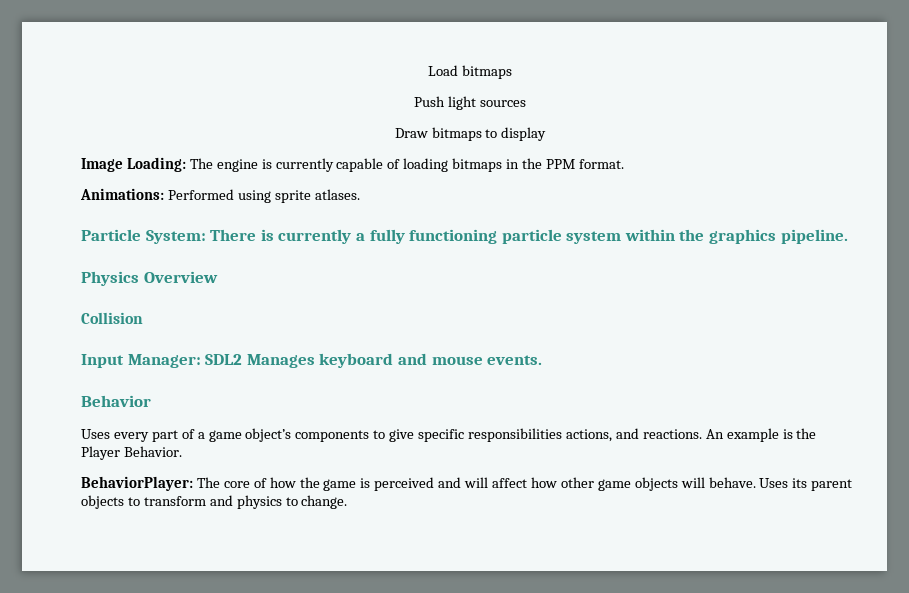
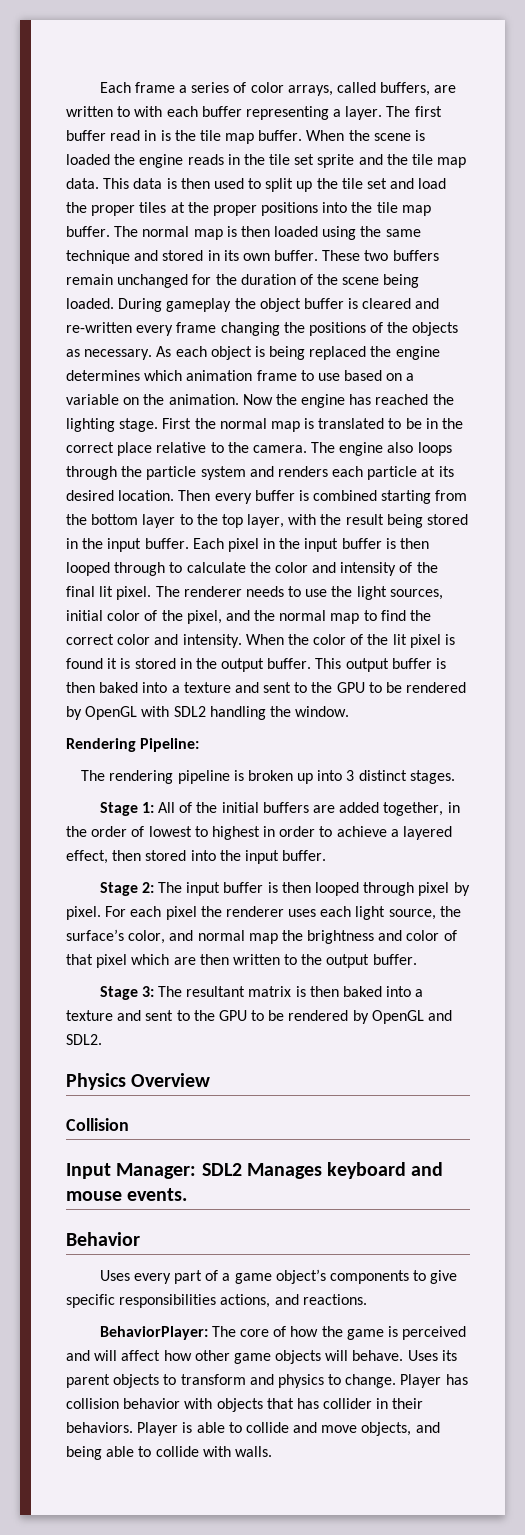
- Load bitmaps
- Push light sources
- Draw bitmaps to display
- Image Loading: The engine is currently capable of loading bitmaps in the PPM format.
- Animations: Performed using sprite atlases.
- Particle System: There is currently a fully functioning particle system within the graphics pipeline.
+ Each frame a series of color arrays, called buffers, are written to with each buffer representing a layer. The first buffer read in is the tile map buffer. When the scene is loaded the engine reads in the tile set sprite and the tile map data. This data is then used to split up the tile set and load the proper tiles at the proper positions into the tile map buffer. The normal map is then loaded using the same technique and stored in its own buffer. These two buffers remain unchanged for the duration of the scene being loaded. During gameplay the object buffer is cleared and re-written every frame changing the positions of the objects as necessary. As each object is being replaced the engine determines which animation frame to use based on a variable on the animation. Now the engine has reached the lighting stage. First the normal map is translated to be in the correct place relative to the camera. The engine also loops through the particle system and renders each particle at its desired location. Then every buffer is combined starting from the bottom layer to the top layer, with the result being stored in the input buffer. Each pixel in the input buffer is then looped through to calculate the color and intensity of the final lit pixel. The renderer needs to use the light sources, initial color of the pixel, and the normal map to find the correct color and intensity. When the color of the lit pixel is found it is stored in the output buffer. This output buffer is then baked into a texture and sent to the GPU to be rendered by OpenGL with SDL2 handling the window.
+ Rendering Pipeline:
+ The rendering pipeline is broken up into 3 distinct stages.
+ Stage 1: All of the initial buffers are added together, in the order of lowest to highest in order to achieve a layered effect, then stored into the input buffer.
+ Stage 2: The input buffer is then looped through pixel by pixel. For each pixel the renderer uses each light source, the surface’s color, and normal map the brightness and color of that pixel which are then written to the output buffer.
+ Stage 3: The resultant matrix is then baked into a texture and sent to the GPU to be rendered by OpenGL and SDL2.
- An example is the Player Behavior.
+ Player has collision behavior with objects that has collider in their behaviors. Player is able to collide and move objects, and being able to collide with walls.

